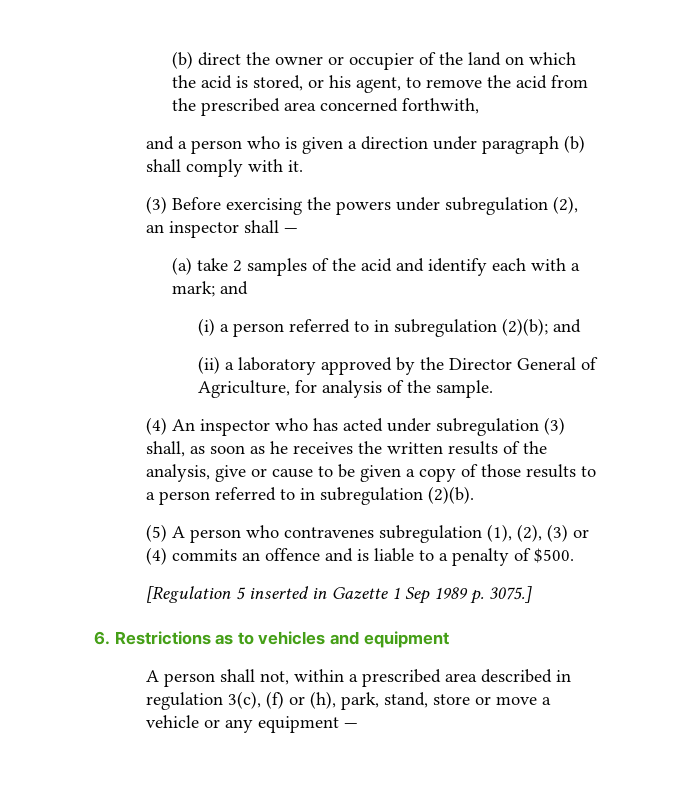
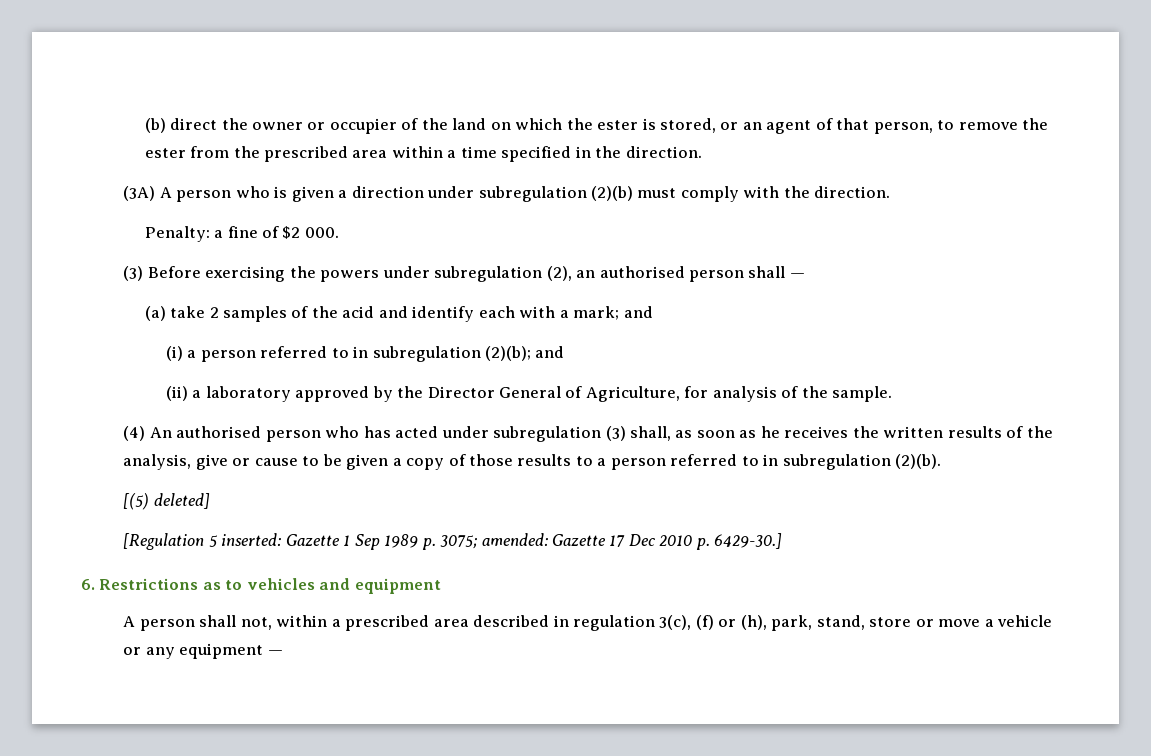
- (b) direct the owner or occupier of the land on which the acid is stored, or his agent, to remove the acid from the prescribed area concerned forthwith,
- and a person who is given a direction under paragraph (b) shall comply with it.
+ (b) direct the owner or occupier of the land on which the ester is stored, or an agent of that person, to remove the ester from the prescribed area within a time specified in the direction.
+ (3A) A person who is given a direction under subregulation (2)(b) must comply with the direction.
+ Penalty: a fine of $2 000.
- (3) Before exercising the powers under subregulation (2), an inspector shall —
+ (3) Before exercising the powers under subregulation (2), an authorised person shall —
- (4) An inspector who has acted under subregulation (3) shall, as soon as he receives the written results of the analysis, give or cause to be given a copy of those results to a person referred to in subregulation (2)(b).
+ (4) An authorised person who has acted under subregulation (3) shall, as soon as he receives the written results of the analysis, give or cause to be given a copy of those results to a person referred to in subregulation (2)(b).
- (5) A person who contravenes subregulation (1), (2), (3) or (4) commits an offence and is liable to a penalty of $500.
+ [(5) deleted]
- [Regulation 5 inserted in Gazette 1 Sep 1989 p. 3075.]
+ [Regulation 5 inserted: Gazette 1 Sep 1989 p. 3075; amended: Gazette 17 Dec 2010 p. 6429-30.]

